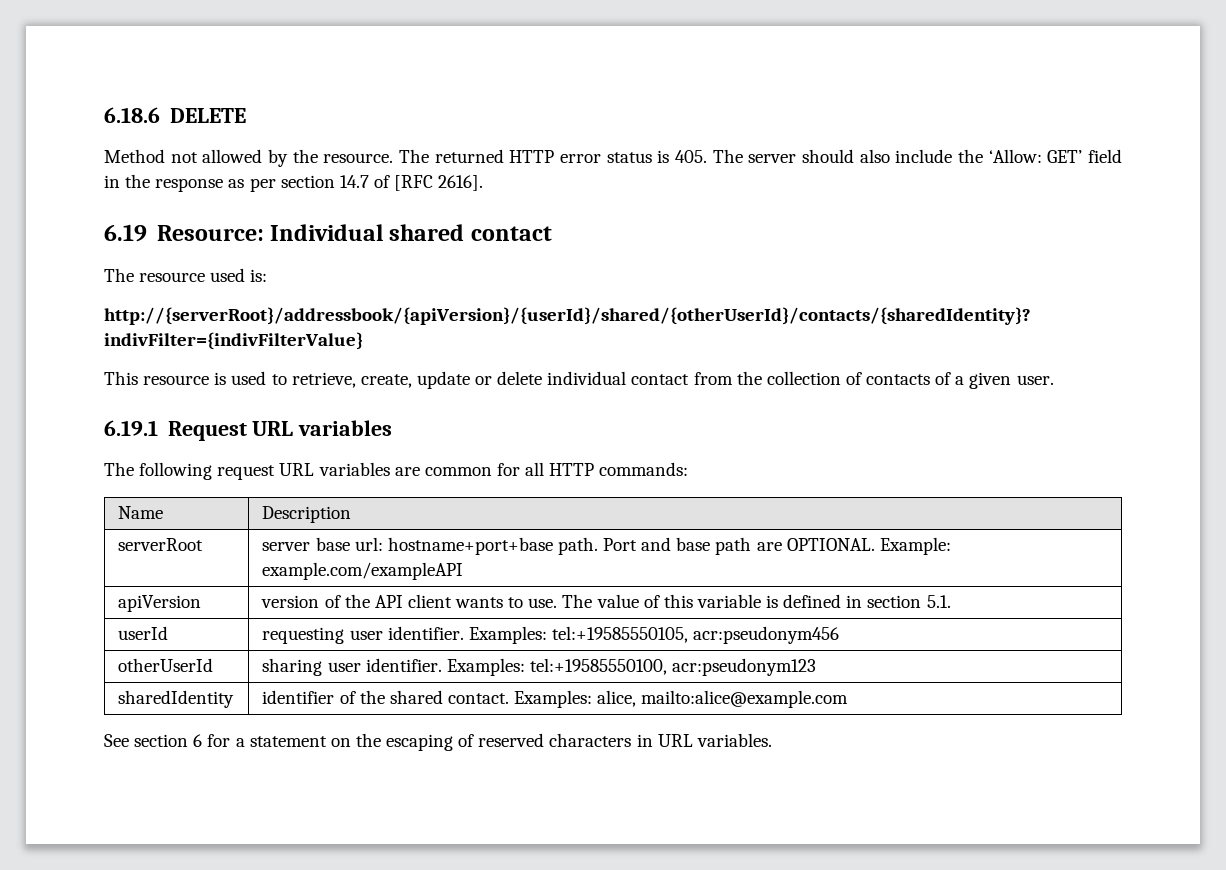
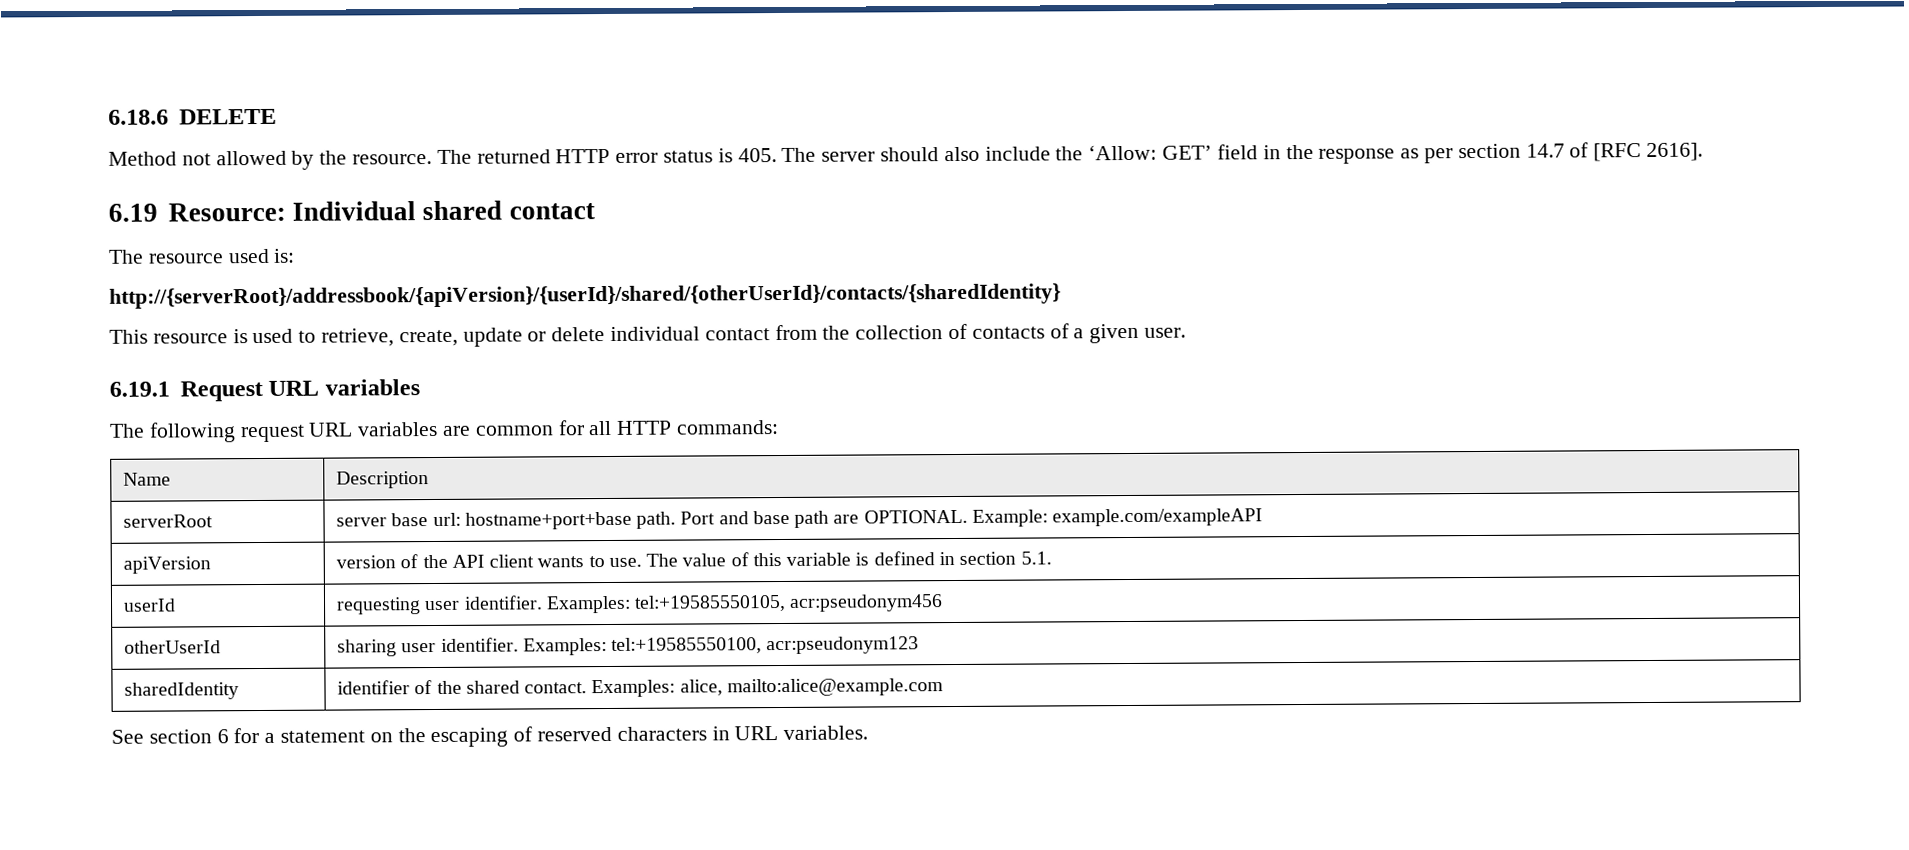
- http://{serverRoot}/addressbook/{apiVersion}/{userId}/shared/{otherUserId}/contacts/{sharedIdentity}? indivFilter={indivFilterValue}
+ http://{serverRoot}/addressbook/{apiVersion}/{userId}/shared/{otherUserId}/contacts/{sharedIdentity}

